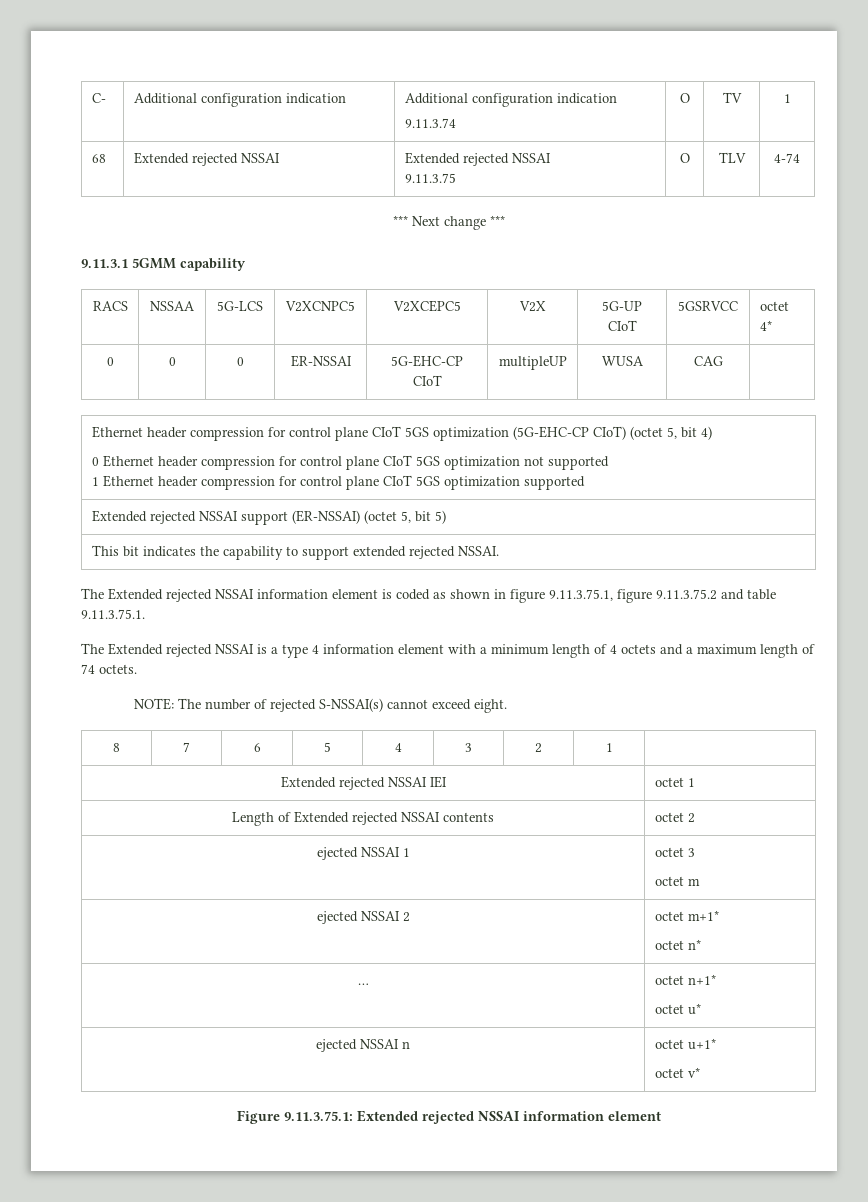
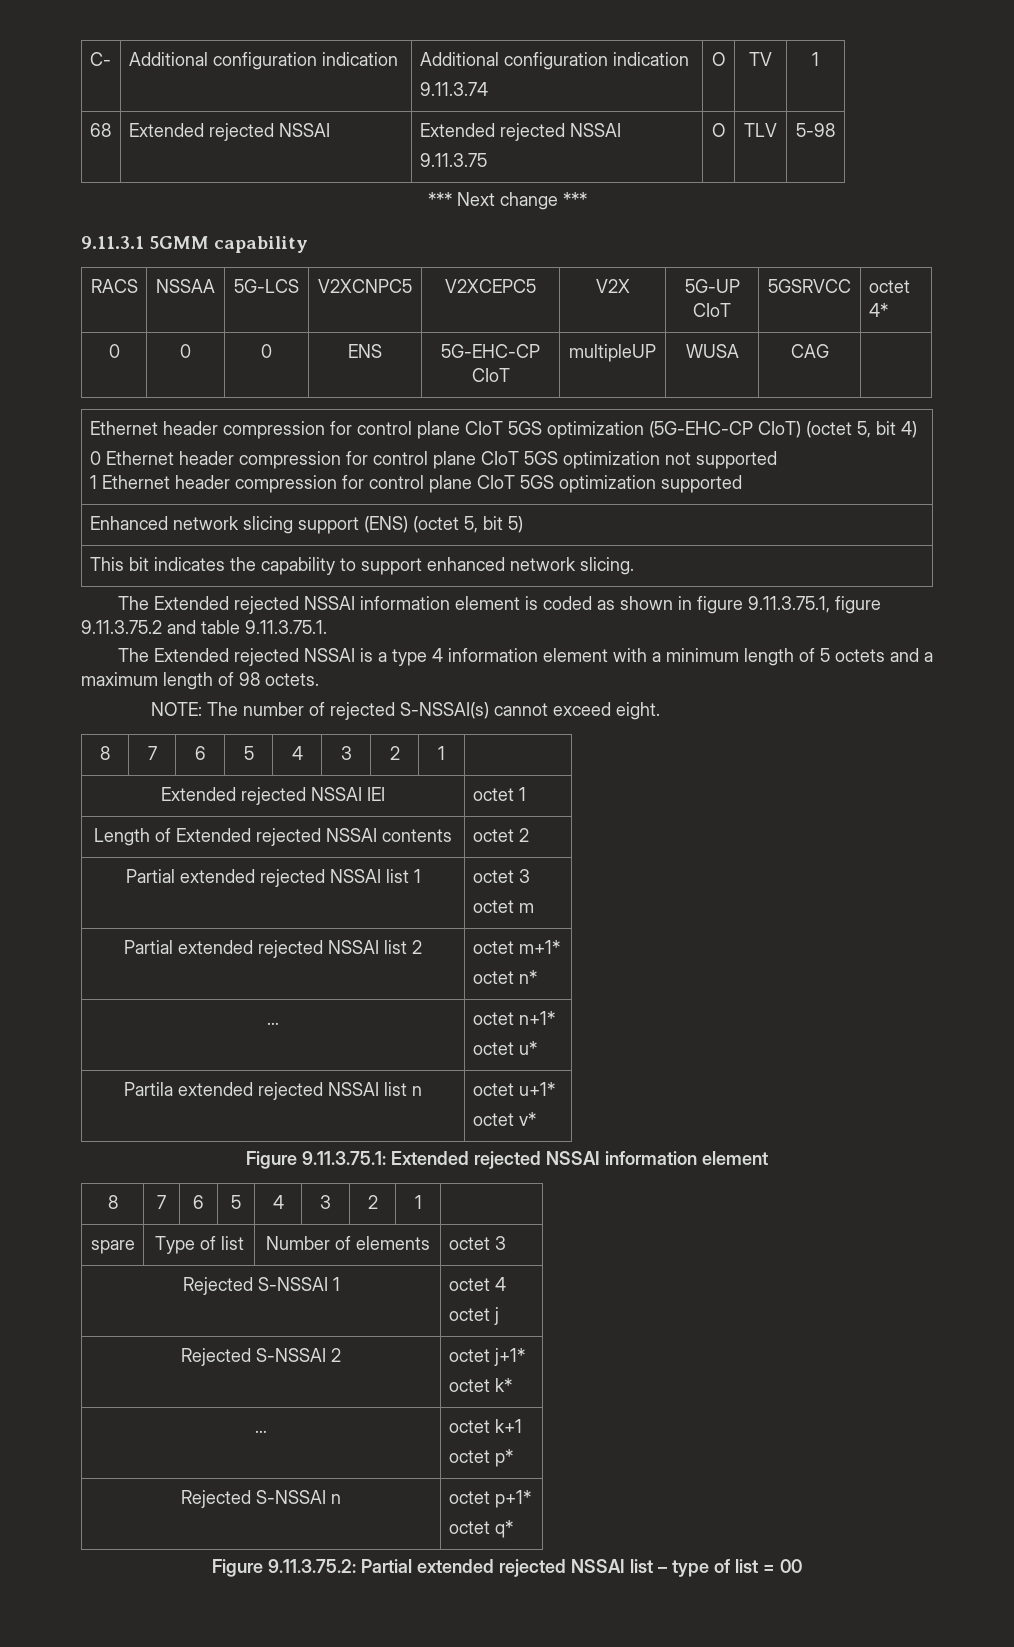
  68 | Extended rejected NSSAI | Extended rejected NSSAI
- 9.11.3.75 | O | TLV | 4-74
+ 9.11.3.75 | O | TLV | 5-98
- 0 | 0 | 0 | ER-NSSAI | 5G-EHC-CP CIoT | multipleUP | WUSA | CAG |
+ 0 | 0 | 0 | ENS | 5G-EHC-CP CIoT | multipleUP | WUSA | CAG |
- Extended rejected NSSAI support (ER-NSSAI) (octet 5, bit 5)
+ Enhanced network slicing support (ENS) (octet 5, bit 5)
- This bit indicates the capability to support extended rejected NSSAI.
+ This bit indicates the capability to support enhanced network slicing.
- The Extended rejected NSSAI is a type 4 information element with a minimum length of 4 octets and a maximum length of 74 octets.
+ The Extended rejected NSSAI is a type 4 information element with a minimum length of 5 octets and a maximum length of 98 octets.
- ejected NSSAI 1 | octet 3
+ Partial extended rejected NSSAI list 1 | octet 3
- ejected NSSAI 2 | octet m+1*
+ Partial extended rejected NSSAI list 2 | octet m+1*
- ejected NSSAI n | octet u+1*
+ Partila extended rejected NSSAI list n | octet u+1*
  Figure 9.11.3.75.1: Extended rejected NSSAI information element
+ 8 | 7 | 6 | 5 | 4 | 3 | 2 | 1 |
+ spare | Type of list | Number of elements | octet 3
+ Rejected S-NSSAI 1 | octet 4
+ octet j
+ Rejected S-NSSAI 2 | octet j+1*
+ octet k*
+ … | octet k+1
+ octet p*
+ Rejected S-NSSAI n | octet p+1*
+ octet q*
+ Figure 9.11.3.75.2: Partial extended rejected NSSAI list – type of list = 00

